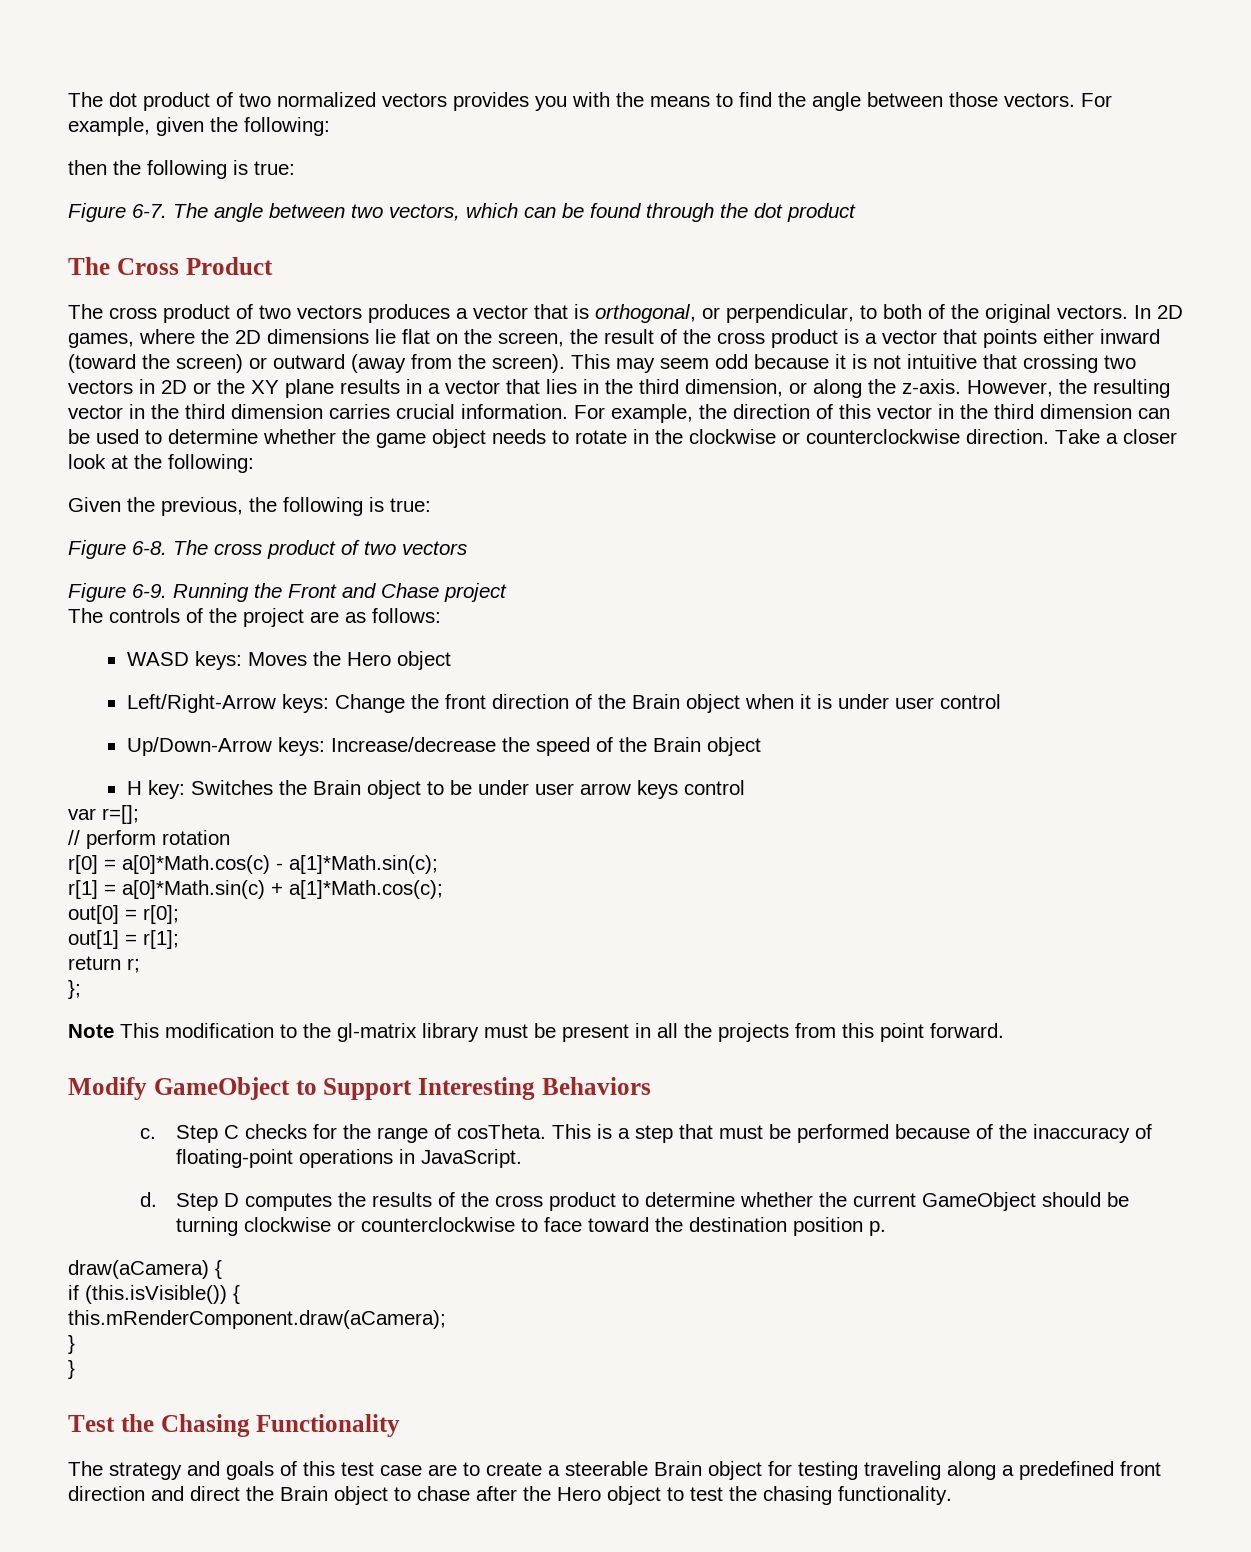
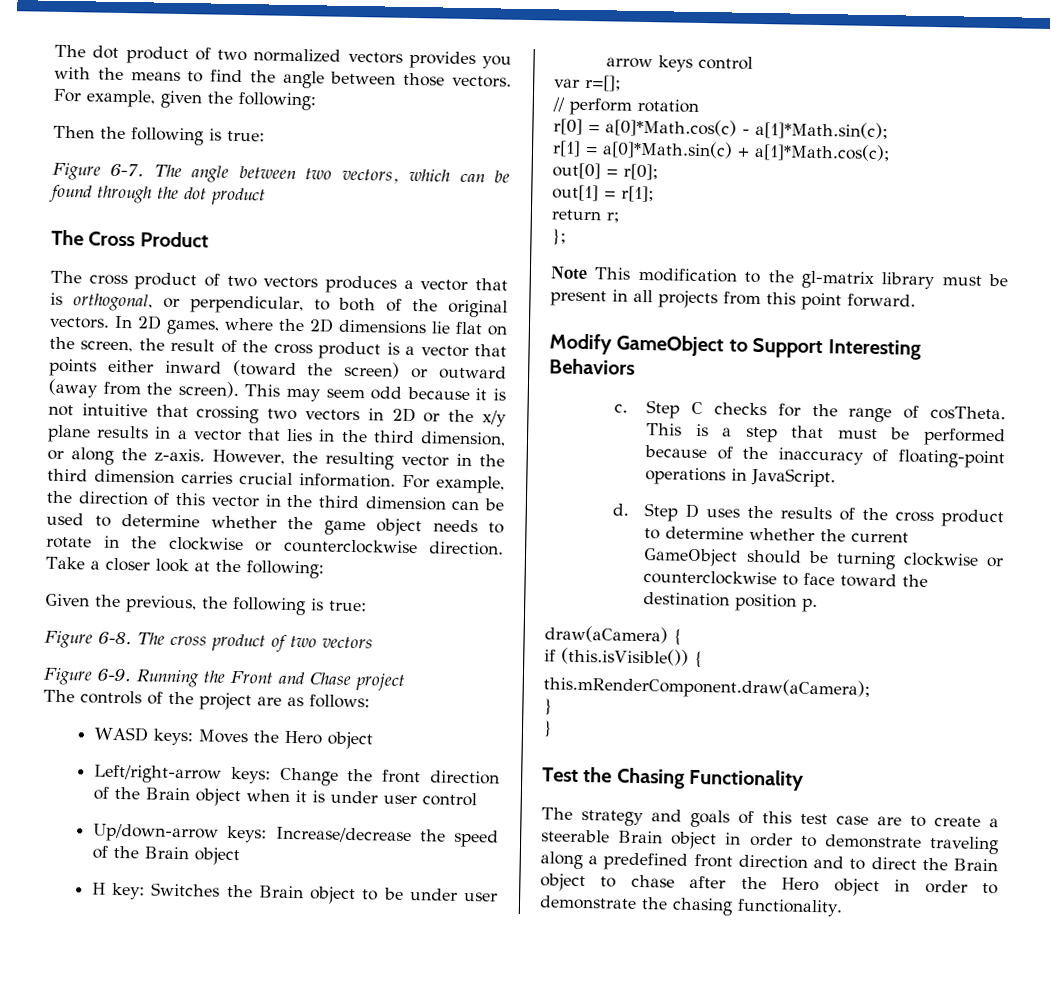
- then the following is true:
+ Then the following is true:
- This may seem odd because it is not intuitive that crossing two vectors in 2D or the XY plane results in a vector that lies in the third dimension, or along the z-axis.
+ This may seem odd because it is not intuitive that crossing two vectors in 2D or the x/y plane results in a vector that lies in the third dimension, or along the z-axis.
- Left/Right-Arrow keys: Change the front direction of the Brain object when it is under user control
+ Left/right-arrow keys: Change the front direction of the Brain object when it is under user control
- Up/Down-Arrow keys: Increase/decrease the speed of the Brain object
+ Up/down-arrow keys: Increase/decrease the speed of the Brain object
- Note This modification to the gl-matrix library must be present in all the projects from this point forward.
+ Note This modification to the gl-matrix library must be present in all projects from this point forward.
- Step D computes the results of the cross product to determine whether the current GameObject should be turning clockwise or counterclockwise to face toward the destination position p.
+ Step D uses the results of the cross product to determine whether the current GameObject should be turning clockwise or counterclockwise to face toward the destination position p.
- The strategy and goals of this test case are to create a steerable Brain object for testing traveling along a predefined front direction and direct the Brain object to chase after the Hero object to test the chasing functionality.
+ The strategy and goals of this test case are to create a steerable Brain object in order to demonstrate traveling along a predefined front direction and to direct the Brain object to chase after the Hero object in order to demonstrate the chasing functionality.

